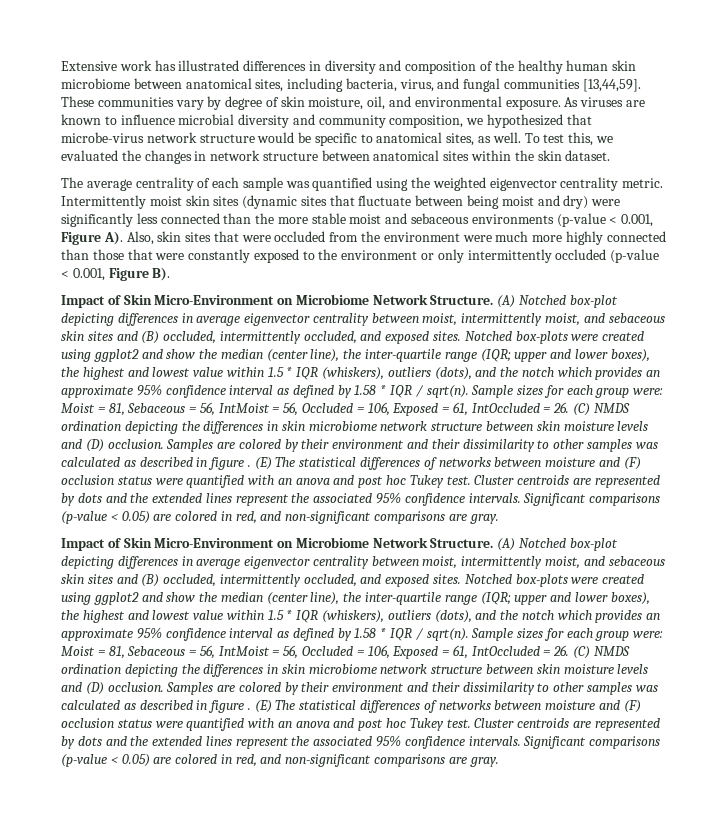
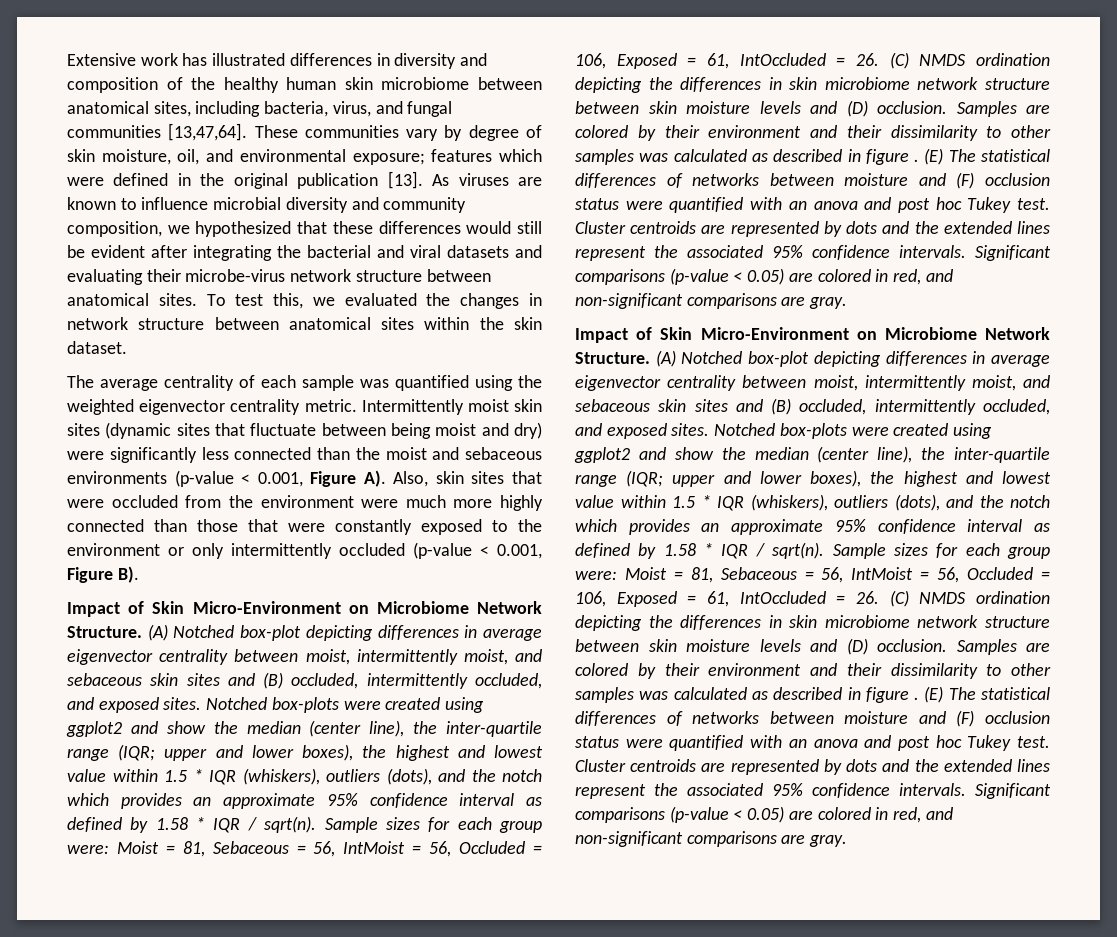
- Extensive work has illustrated differences in diversity and composition of the healthy human skin microbiome between anatomical sites, including bacteria, virus, and fungal communities [13,44,59].
+ Extensive work has illustrated differences in diversity and composition of the healthy human skin microbiome between anatomical sites, including bacteria, virus, and fungal communities [13,47,64].
- These communities vary by degree of skin moisture, oil, and environmental exposure.
+ These communities vary by degree of skin moisture, oil, and environmental exposure; features which were defined in the original publication [13].
- As viruses are known to influence microbial diversity and community composition, we hypothesized that microbe-virus network structure would be specific to anatomical sites, as well.
+ As viruses are known to influence microbial diversity and community composition, we hypothesized that these differences would still be evident after integrating the bacterial and viral datasets and evaluating their microbe-virus network structure between anatomical sites.
- Intermittently moist skin sites (dynamic sites that fluctuate between being moist and dry) were significantly less connected than the more stable moist and sebaceous environments (p-value < 0.001, Figure A). Also, skin sites that were occluded from the environment were much more highly connected than those that were constantly exposed to the environment or only intermittently occluded (p-value < 0.001, Figure B).
+ Intermittently moist skin sites (dynamic sites that fluctuate between being moist and dry) were significantly less connected than the moist and sebaceous environments (p-value < 0.001, Figure A). Also, skin sites that were occluded from the environment were much more highly connected than those that were constantly exposed to the environment or only intermittently occluded (p-value < 0.001, Figure B).

